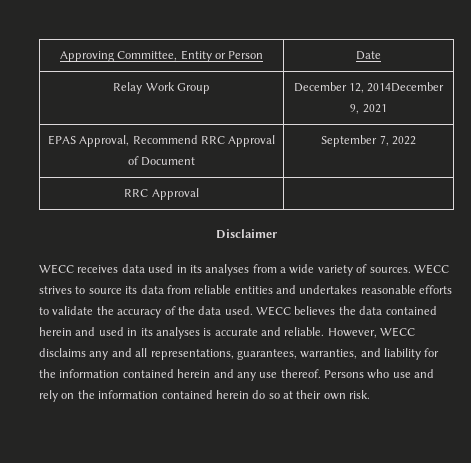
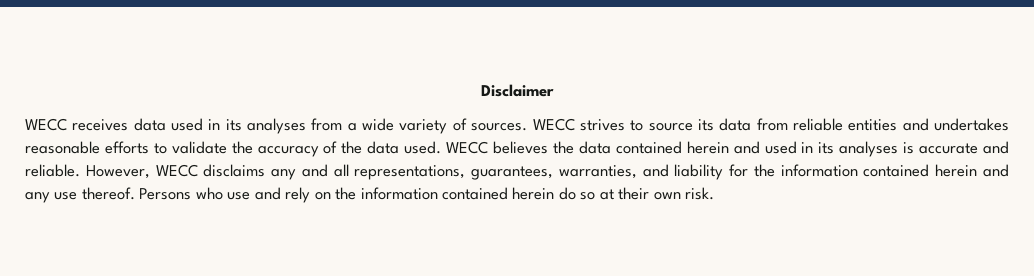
- Approving Committee, Entity or Person | Date
- Relay Work Group | December 12, 2014December 9, 2021
- EPAS Approval, Recommend RRC Approval of Document | September 7, 2022
- RRC Approval |

